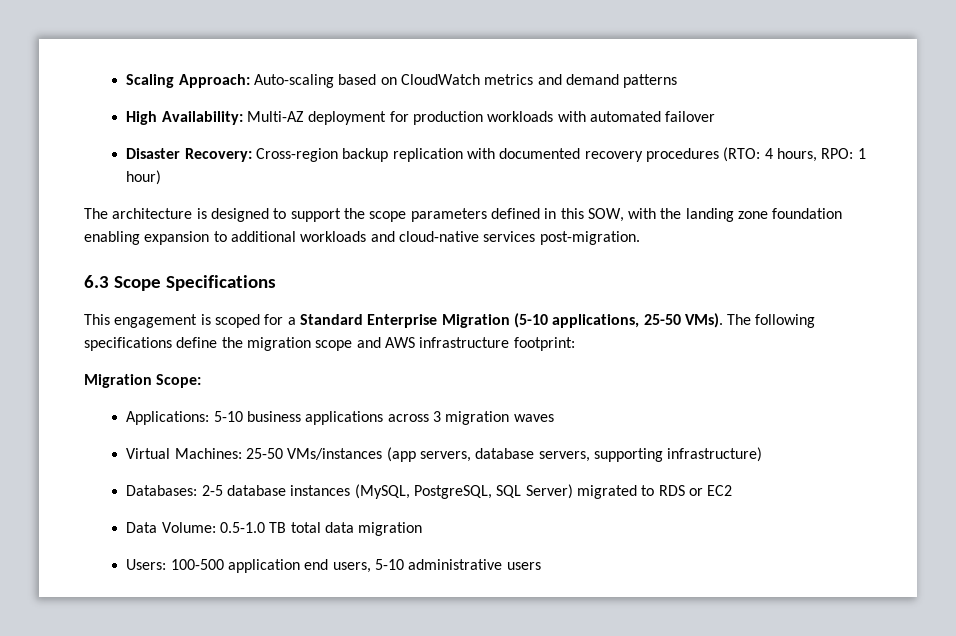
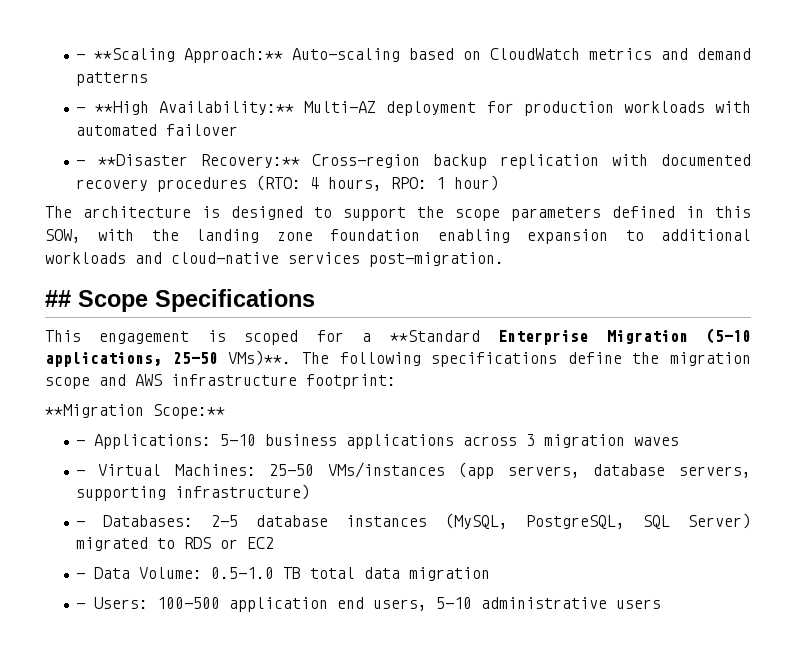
- Scaling Approach: Auto-scaling based on CloudWatch metrics and demand patterns
+ - **Scaling Approach:** Auto-scaling based on CloudWatch metrics and demand patterns
- High Availability: Multi-AZ deployment for production workloads with automated failover
+ - **High Availability:** Multi-AZ deployment for production workloads with automated failover
- Disaster Recovery: Cross-region backup replication with documented recovery procedures (RTO: 4 hours, RPO: 1 hour)
+ - **Disaster Recovery:** Cross-region backup replication with documented recovery procedures (RTO: 4 hours, RPO: 1 hour)
- 6.3 Scope Specifications
+ ## Scope Specifications
- This engagement is scoped for a Standard Enterprise Migration (5-10 applications, 25-50 VMs).
+ This engagement is scoped for a **Standard Enterprise Migration (5-10 applications, 25-50 VMs)**.
- Migration Scope:
- Applications: 5-10 business applications across 3 migration waves
+ **Migration Scope:**
+ - Applications: 5-10 business applications across 3 migration waves
- Virtual Machines: 25-50 VMs/instances (app servers, database servers, supporting infrastructure)
+ - Virtual Machines: 25-50 VMs/instances (app servers, database servers, supporting infrastructure)
- Databases: 2-5 database instances (MySQL, PostgreSQL, SQL Server) migrated to RDS or EC2
+ - Databases: 2-5 database instances (MySQL, PostgreSQL, SQL Server) migrated to RDS or EC2
- Data Volume: 0.5-1.0 TB total data migration
+ - Data Volume: 0.5-1.0 TB total data migration
- Users: 100-500 application end users, 5-10 administrative users
+ - Users: 100-500 application end users, 5-10 administrative users

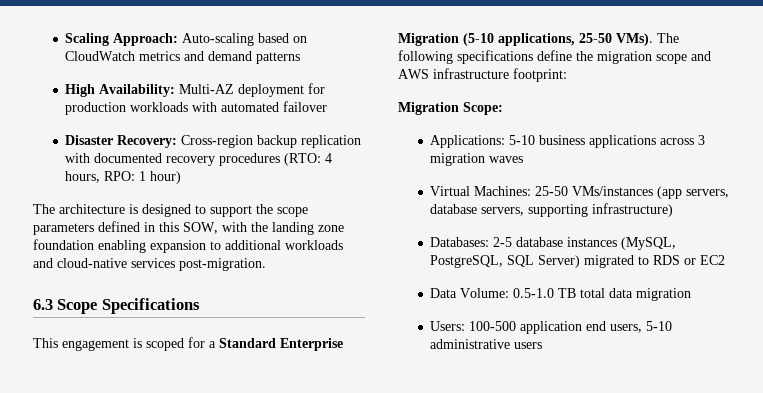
- - **Scaling Approach:** Auto-scaling based on CloudWatch metrics and demand patterns
+ Scaling Approach: Auto-scaling based on CloudWatch metrics and demand patterns
- - **High Availability:** Multi-AZ deployment for production workloads with automated failover
+ High Availability: Multi-AZ deployment for production workloads with automated failover
- - **Disaster Recovery:** Cross-region backup replication with documented recovery procedures (RTO: 4 hours, RPO: 1 hour)
+ Disaster Recovery: Cross-region backup replication with documented recovery procedures (RTO: 4 hours, RPO: 1 hour)
- ## Scope Specifications
+ 6.3 Scope Specifications
- This engagement is scoped for a **Standard Enterprise Migration (5-10 applications, 25-50 VMs)**.
+ This engagement is scoped for a Standard Enterprise Migration (5-10 applications, 25-50 VMs).
- **Migration Scope:**
- - Applications: 5-10 business applications across 3 migration waves
+ Migration Scope:
+ Applications: 5-10 business applications across 3 migration waves
- - Virtual Machines: 25-50 VMs/instances (app servers, database servers, supporting infrastructure)
+ Virtual Machines: 25-50 VMs/instances (app servers, database servers, supporting infrastructure)
- - Databases: 2-5 database instances (MySQL, PostgreSQL, SQL Server) migrated to RDS or EC2
+ Databases: 2-5 database instances (MySQL, PostgreSQL, SQL Server) migrated to RDS or EC2
- - Data Volume: 0.5-1.0 TB total data migration
+ Data Volume: 0.5-1.0 TB total data migration
- - Users: 100-500 application end users, 5-10 administrative users
+ Users: 100-500 application end users, 5-10 administrative users

